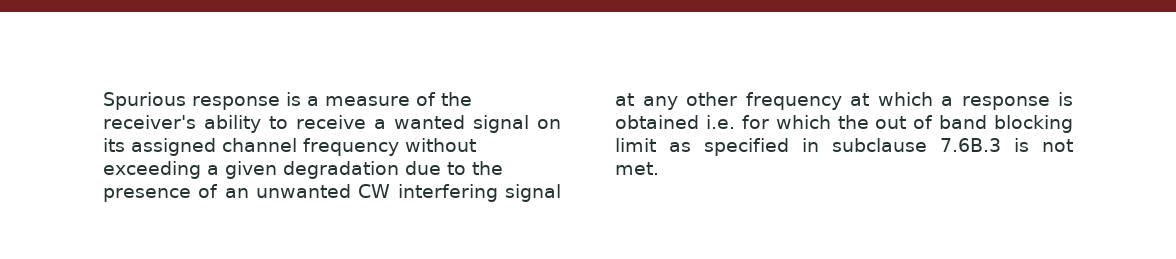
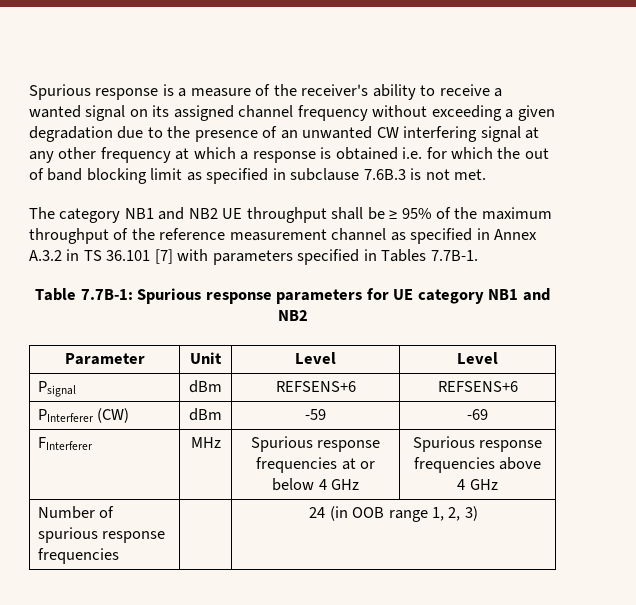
+ The category NB1 and NB2 UE throughput shall be ≥ 95% of the maximum throughput of the reference measurement channel as specified in Annex A.3.2 in TS 36.101 [7] with parameters specified in Tables 7.7B-1.
+ Table 7.7B-1: Spurious response parameters for UE category NB1 and NB2
+ Parameter | Unit | Level | Level
+ Psignal | dBm | REFSENS+6 | REFSENS+6
+ PInterferer (CW) | dBm | -59 | -69
+ FInterferer | MHz | Spurious response frequencies at or below 4 GHz | Spurious response frequencies above 4 GHz
+ Number of spurious response frequencies | | 24 (in OOB range 1, 2, 3)

